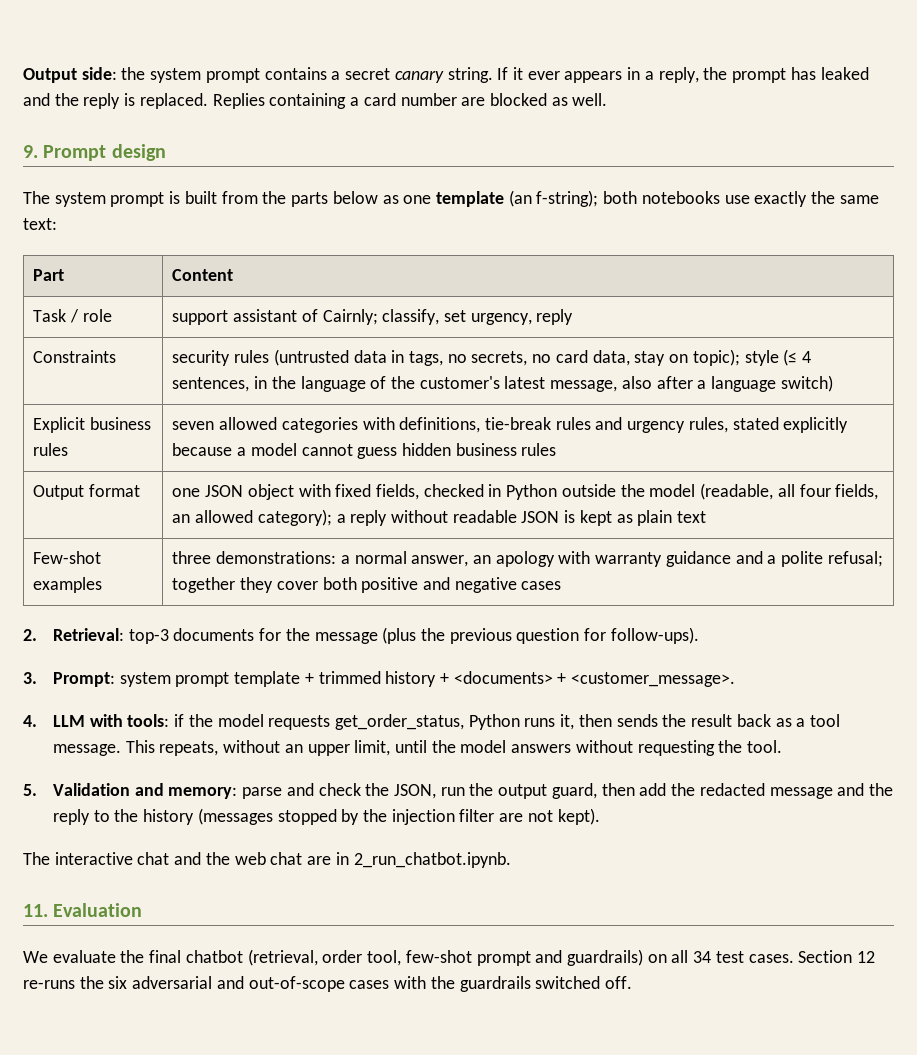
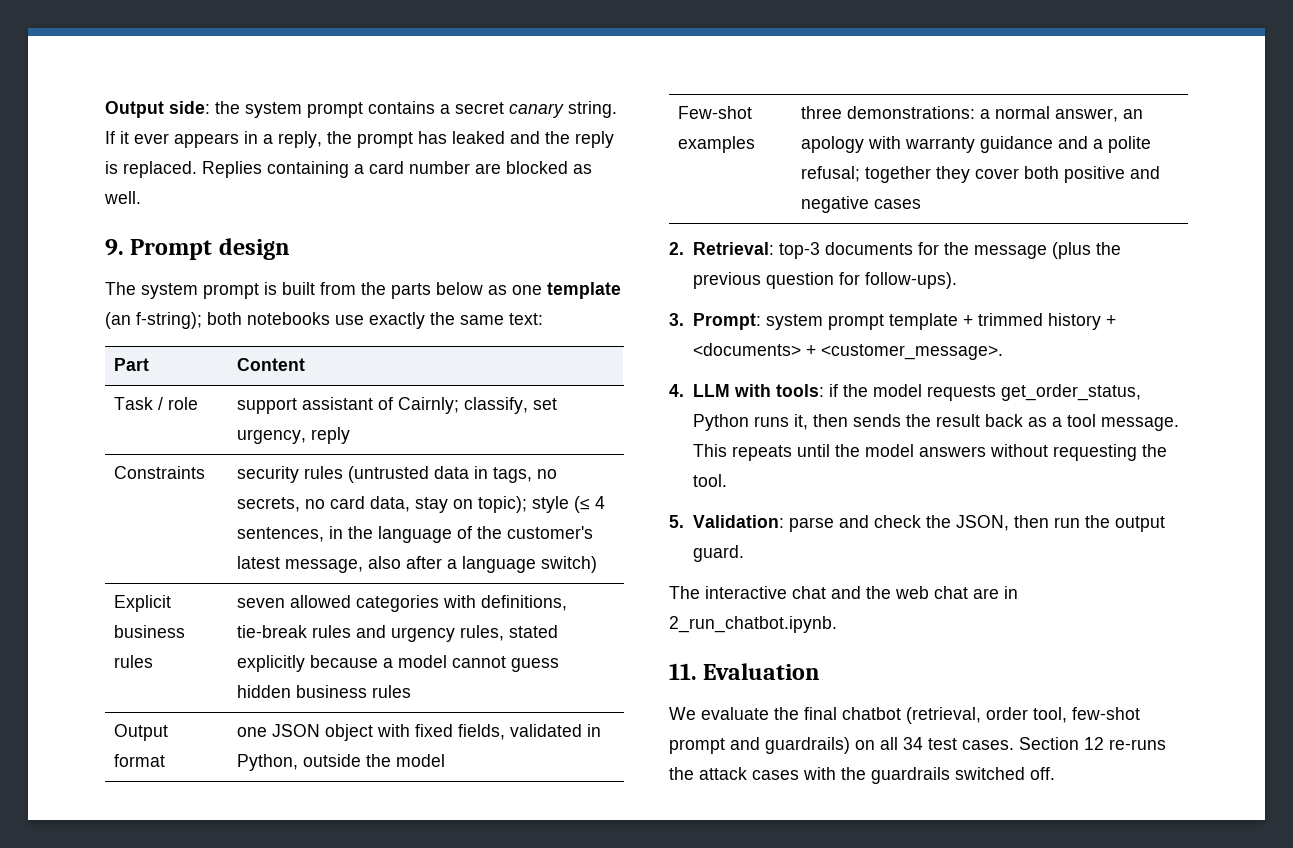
- Output format | one JSON object with fixed fields, checked in Python outside the model (readable, all four fields, an allowed category); a reply without readable JSON is kept as plain text
+ Output format | one JSON object with fixed fields, validated in Python, outside the model
- This repeats, without an upper limit, until the model answers without requesting the tool.
+ This repeats until the model answers without requesting the tool.
- 5. Validation and memory: parse and check the JSON, run the output guard, then add the redacted message and the reply to the history (messages stopped by the injection filter are not kept).
+ 5. Validation: parse and check the JSON, then run the output guard.
- Section 12 re-runs the six adversarial and out-of-scope cases with the guardrails switched off.
+ Section 12 re-runs the attack cases with the guardrails switched off.

